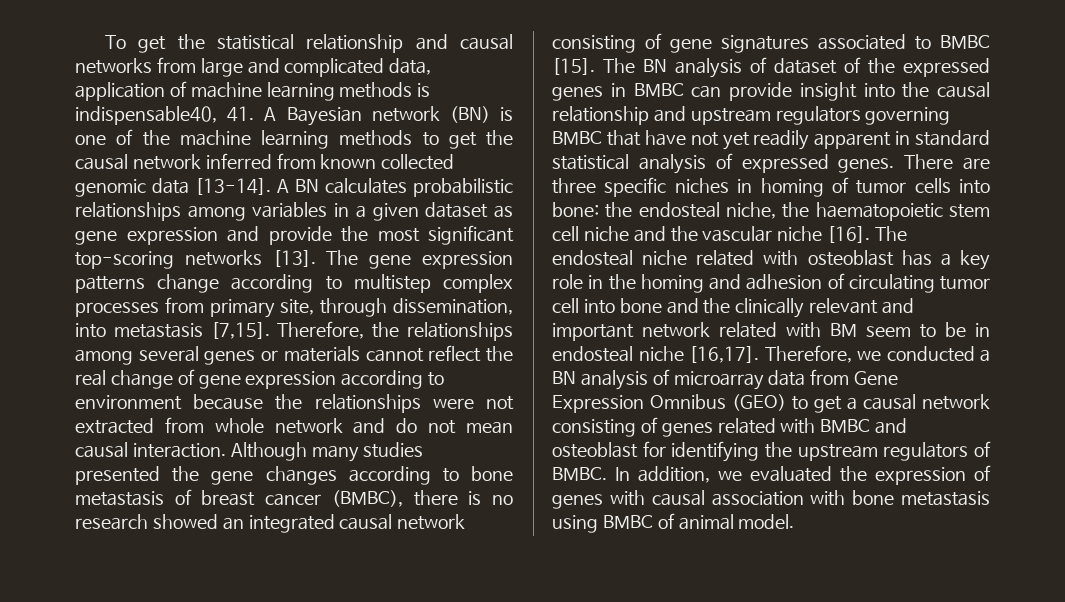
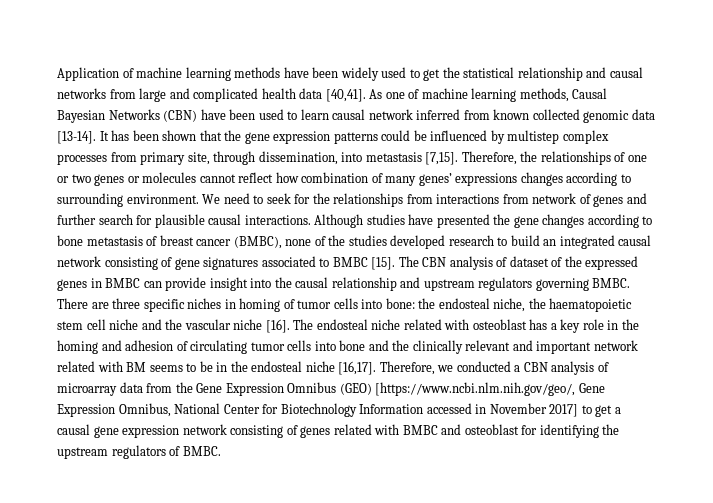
- To get the statistical relationship and causal networks from large and complicated data, application of machine learning methods is indispensable40, 41. A Bayesian network (BN) is one of the machine learning methods to get the causal network inferred from known collected genomic data [13-14].
+ Application of machine learning methods have been widely used to get the statistical relationship and causal networks from large and complicated health data [40,41]. As one of machine learning methods, Causal Bayesian Networks (CBN) have been used to learn causal network inferred from known collected genomic data [13-14].
- A BN calculates probabilistic relationships among variables in a given dataset as gene expression and provide the most significant top-scoring networks [13]. The gene expression patterns change according to multistep complex processes from primary site, through dissemination, into metastasis [7,15].
+ It has been shown that the gene expression patterns could be influenced by multistep complex processes from primary site, through dissemination, into metastasis [7,15].
- Therefore, the relationships among several genes or materials cannot reflect the real change of gene expression according to environment because the relationships were not extracted from whole network and do not mean causal interaction. Although many studies presented the gene changes according to bone metastasis of breast cancer (BMBC), there is no research showed an integrated causal network consisting of gene signatures associated to BMBC [15].
+ Therefore, the relationships of one or two genes or molecules cannot reflect how combination of many genes’ expressions changes according to surrounding environment. We need to seek for the relationships from interactions from network of genes and further search for plausible causal interactions. Although studies have presented the gene changes according to bone metastasis of breast cancer (BMBC), none of the studies developed research to build an integrated causal network consisting of gene signatures associated to BMBC [15].
- The BN analysis of dataset of the expressed genes in BMBC can provide insight into the causal relationship and upstream regulators governing BMBC that have not yet readily apparent in standard statistical analysis of expressed genes.
+ The CBN analysis of dataset of the expressed genes in BMBC can provide insight into the causal relationship and upstream regulators governing BMBC.
- The endosteal niche related with osteoblast has a key role in the homing and adhesion of circulating tumor cell into bone and the clinically relevant and important network related with BM seem to be in endosteal niche [16,17].
+ The endosteal niche related with osteoblast has a key role in the homing and adhesion of circulating tumor cells into bone and the clinically relevant and important network related with BM seems to be in the endosteal niche [16,17].
- Therefore, we conducted a BN analysis of microarray data from Gene Expression Omnibus (GEO) to get a causal network consisting of genes related with BMBC and osteoblast for identifying the upstream regulators of BMBC. In addition, we evaluated the expression of genes with causal association with bone metastasis using BMBC of animal model.
+ Therefore, we conducted a CBN analysis of microarray data from the Gene Expression Omnibus (GEO) [https://www.ncbi.nlm.nih.gov/geo/, Gene Expression Omnibus, National Center for Biotechnology Information accessed in November 2017] to get a causal gene expression network consisting of genes related with BMBC and osteoblast for identifying the upstream regulators of BMBC.

